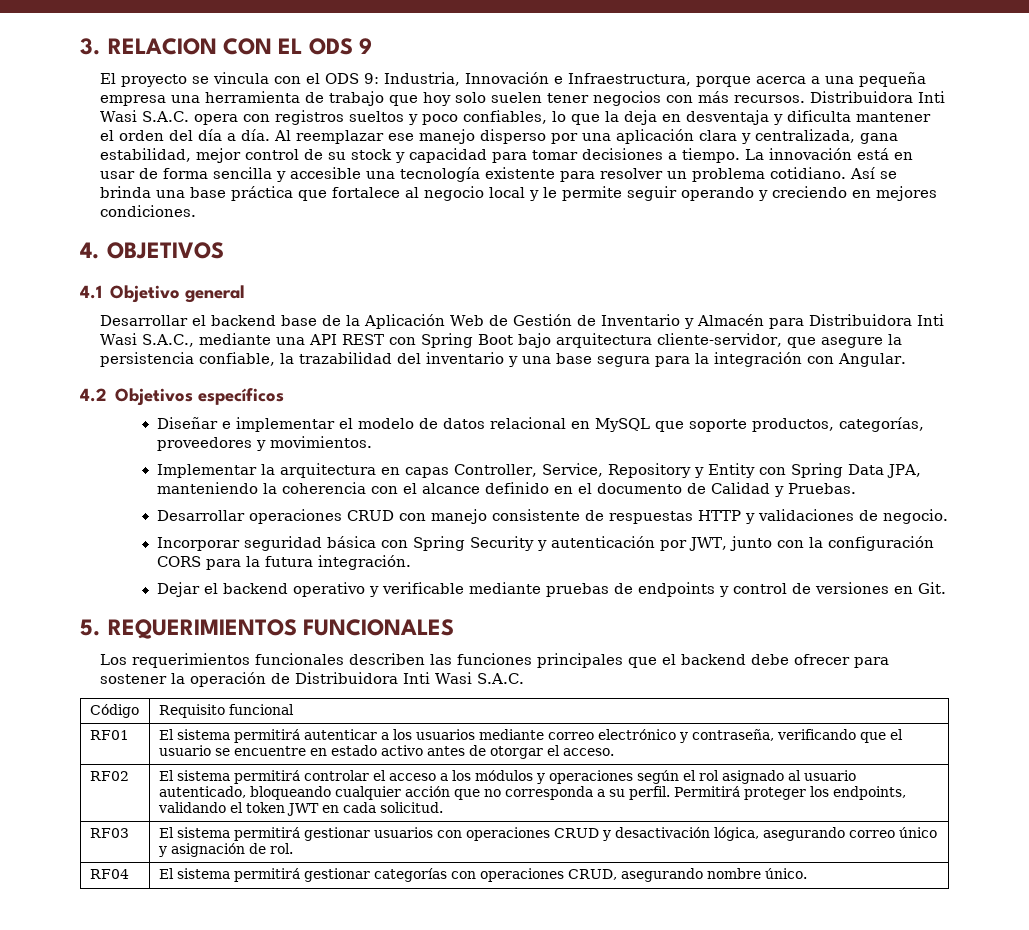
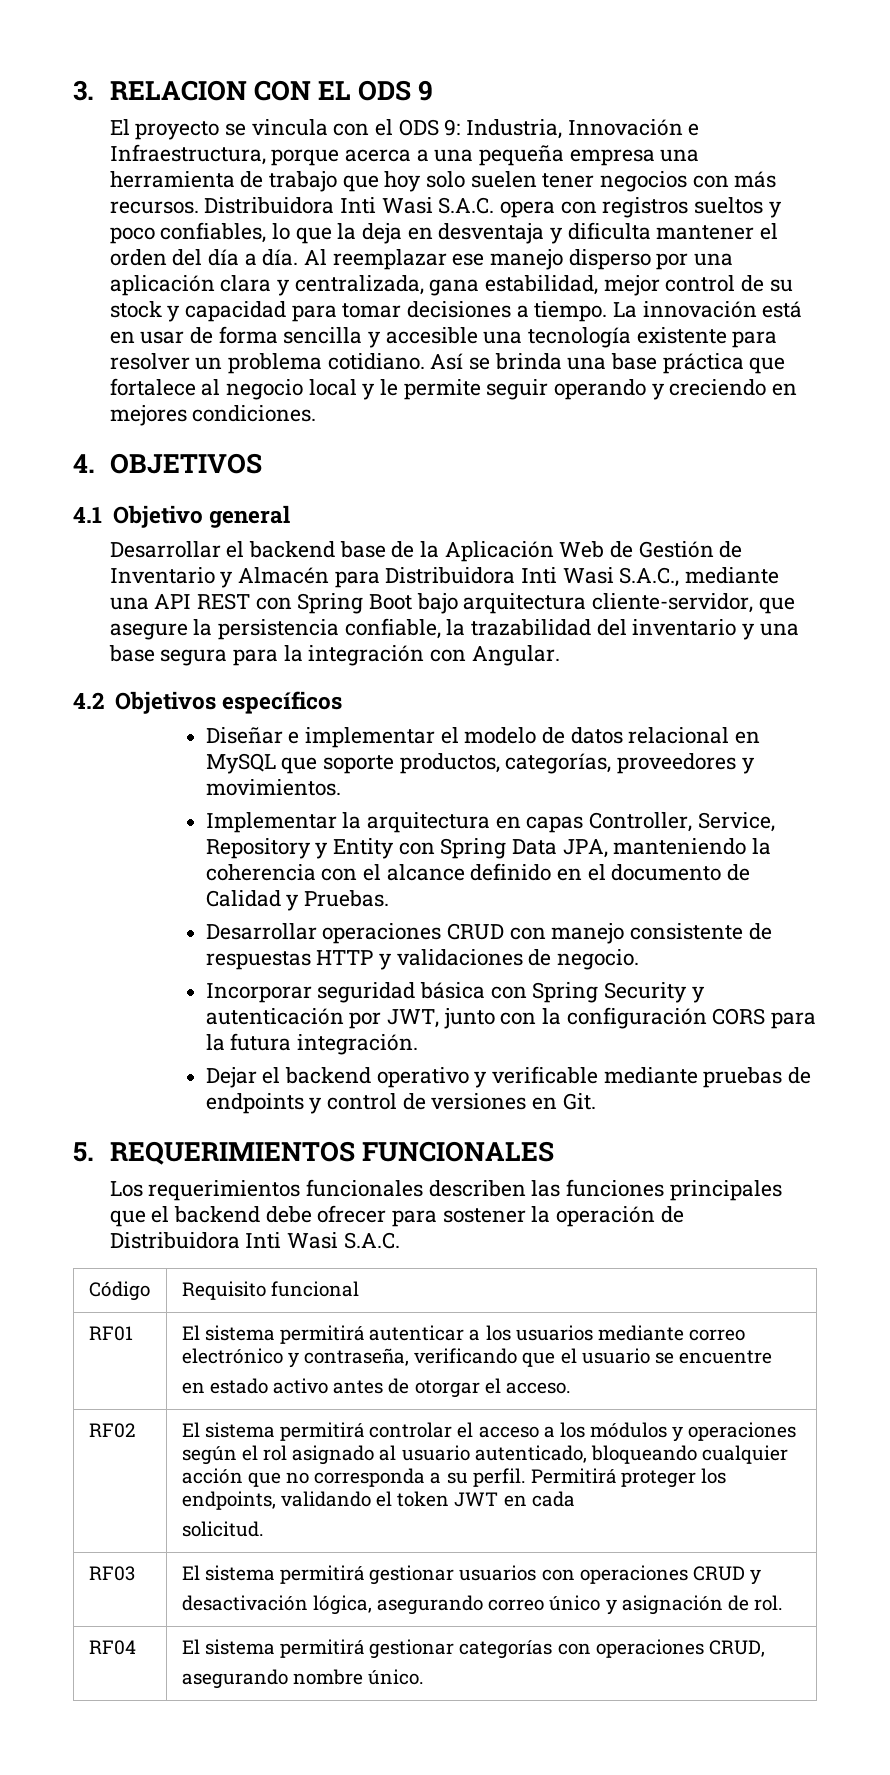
- RF01 | El sistema permitirá autenticar a los usuarios mediante correo electrónico y contraseña, verificando que el usuario se encuentre en estado activo antes de otorgar el acceso.
+ RF01 | El sistema permitirá autenticar a los usuarios mediante correo electrónico y contraseña, verificando que el usuario se encuentre
+ en estado activo antes de otorgar el acceso.
- RF02 | El sistema permitirá controlar el acceso a los módulos y operaciones según el rol asignado al usuario autenticado, bloqueando cualquier acción que no corresponda a su perfil. Permitirá proteger los endpoints, validando el token JWT en cada solicitud.
+ RF02 | El sistema permitirá controlar el acceso a los módulos y operaciones según el rol asignado al usuario autenticado, bloqueando cualquier acción que no corresponda a su perfil. Permitirá proteger los endpoints, validando el token JWT en cada
+ solicitud.
- RF03 | El sistema permitirá gestionar usuarios con operaciones CRUD y desactivación lógica, asegurando correo único y asignación de rol.
+ RF03 | El sistema permitirá gestionar usuarios con operaciones CRUD y
+ desactivación lógica, asegurando correo único y asignación de rol.
- RF04 | El sistema permitirá gestionar categorías con operaciones CRUD, asegurando nombre único.
+ RF04 | El sistema permitirá gestionar categorías con operaciones CRUD,
+ asegurando nombre único.

